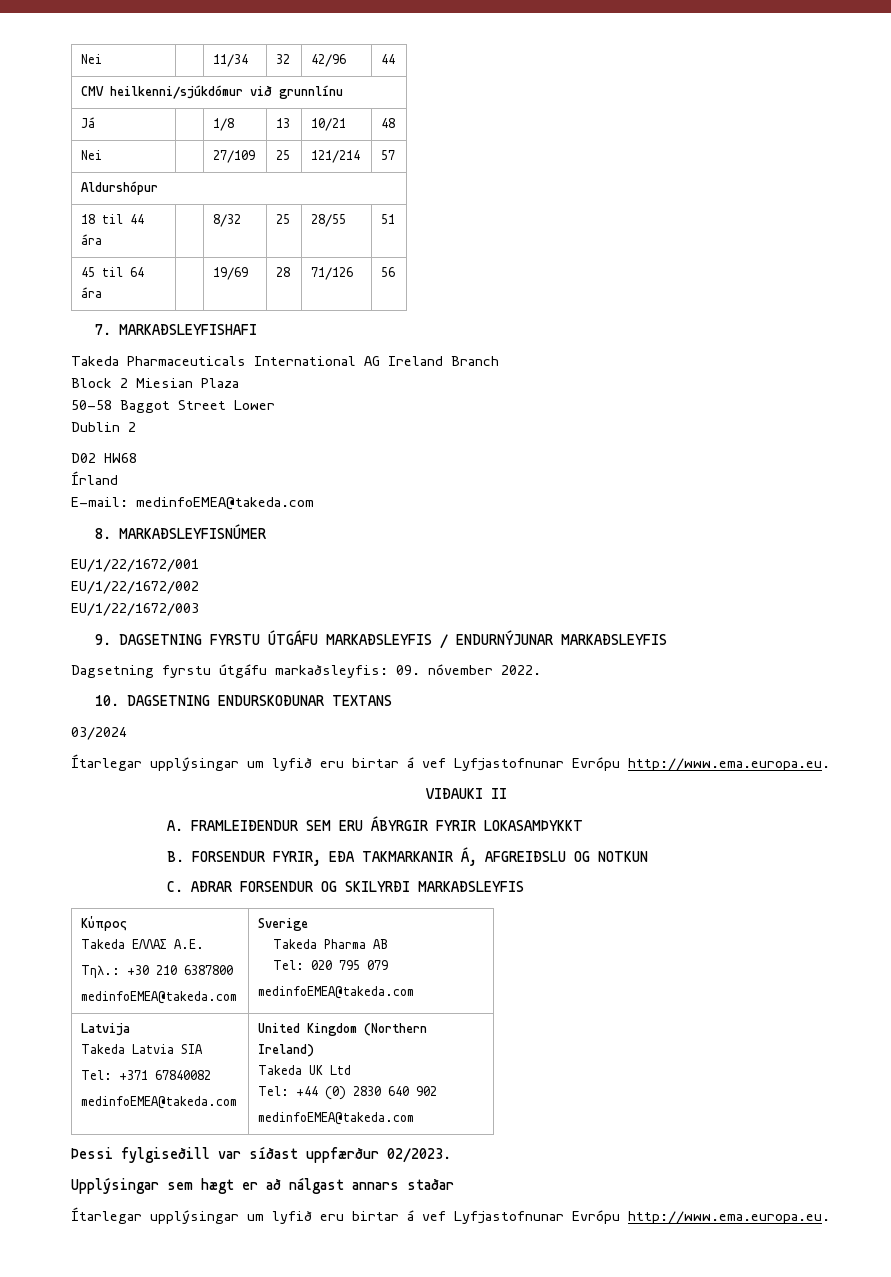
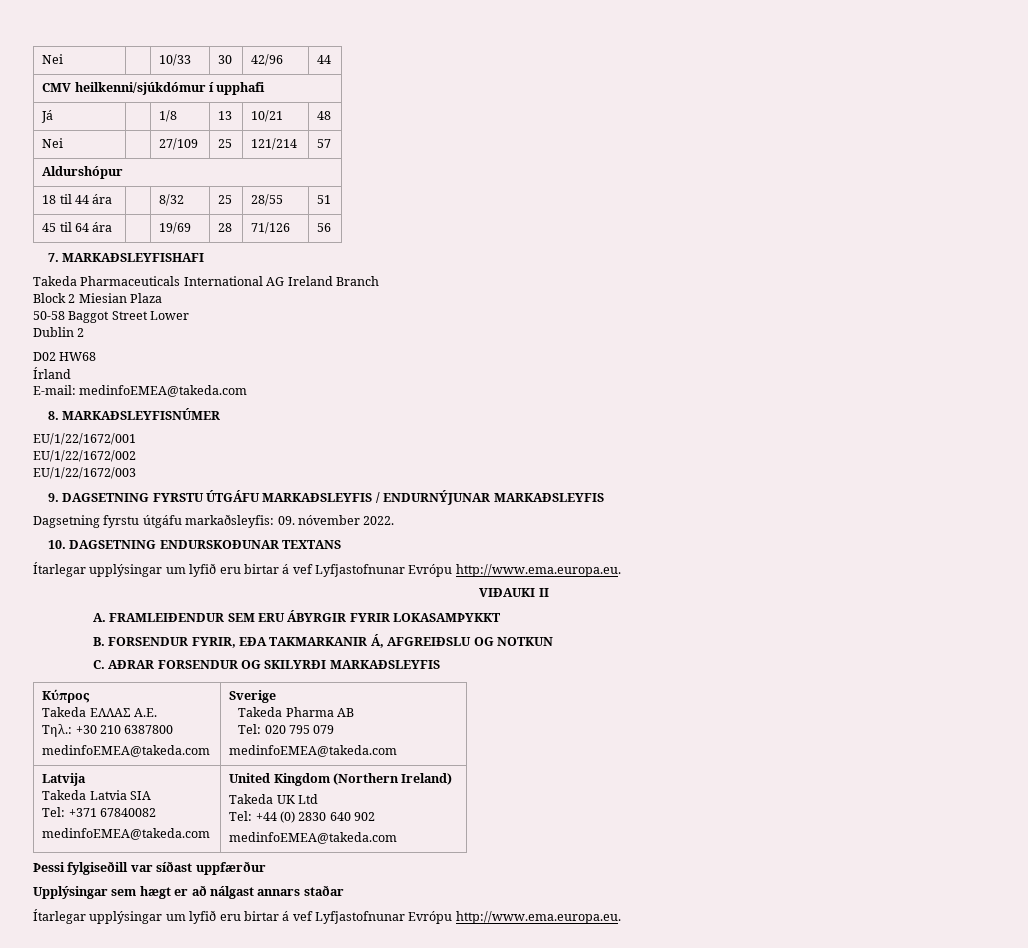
- Nei | | 11/34 | 32 | 42/96 | 44
+ Nei | | 10/33 | 30 | 42/96 | 44
- CMV heilkenni/sjúkdómur við grunnlínu
+ CMV heilkenni/sjúkdómur í upphafi
- 03/2024
- Þessi fylgiseðill var síðast uppfærður 02/2023.
+ Þessi fylgiseðill var síðast uppfærður

